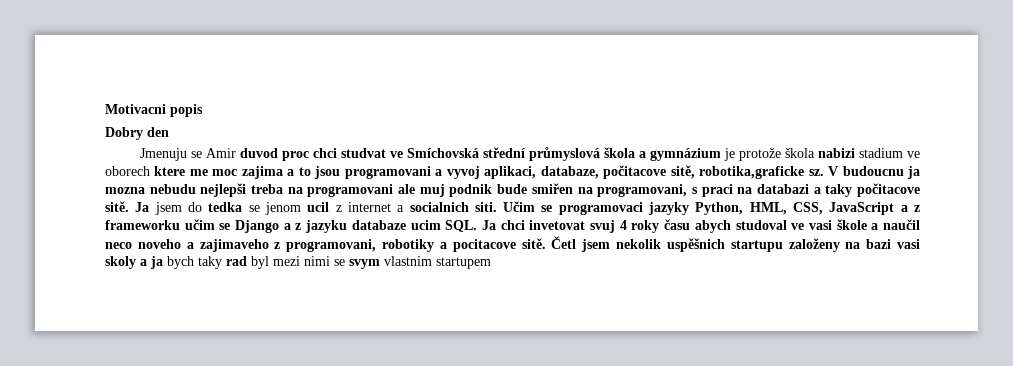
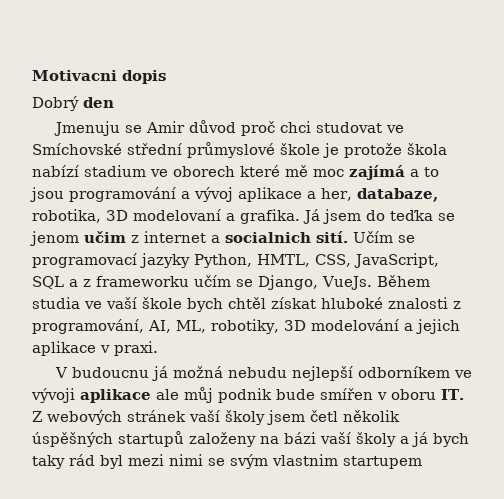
- Motivacni popis
- Dobry den
+ Motivacni dopis
+ Dobrý den
- Jmenuju se Amir duvod proc chci studvat ve Smíchovská střední průmyslová škola a gymnázium je protože škola nabizi stadium ve oborech ktere me moc zajima a to jsou programovani a vyvoj aplikaci, databaze, počitacove sitě, robotika,graficke sz. V budoucnu ja mozna nebudu nejlepši treba na programovani ale muj podnik bude smiřen na programovani, s praci na databazi a taky počitacove sitě. Ja jsem do tedka se jenom ucil z internet a socialnich siti. Učim se programovaci jazyky Python, HML, CSS, JavaScript a z frameworku učim se Django a z jazyku databaze ucim SQL. Ja chci invetovat svuj 4 roky času abych studoval ve vasi škole a naučil neco noveho a zajimaveho z programovani, robotiky a pocitacove sitě. Četl jsem nekolik uspěšnich startupu založeny na bazi vasi skoly a ja bych taky rad byl mezi nimi se svym vlastnim startupem
+ Jmenuju se Amir důvod proč chci studovat ve Smíchovské střední průmyslové škole je protože škola nabízí stadium ve oborech které mě moc zajímá a to jsou programování a vývoj aplikace a her, databaze, robotika, 3D modelovaní a grafika. Já jsem do teďka se jenom učim z internet a socialnich sití. Učím se programovací jazyky Python, HMTL, CSS, JavaScript, SQL a z frameworku učím se Django, VueJs. Během studia ve vaší škole bych chtěl získat hluboké znalosti z programování, AI, ML, robotiky, 3D modelování a jejich aplikace v praxi.
+ V budoucnu já možná nebudu nejlepší odborníkem ve vývoji aplikace ale můj podnik bude smířen v oboru IT. Z webových stránek vaší školy jsem četl několik úspěšných startupů založeny na bázi vaší školy a já bych taky rád byl mezi nimi se svým vlastnim startupem

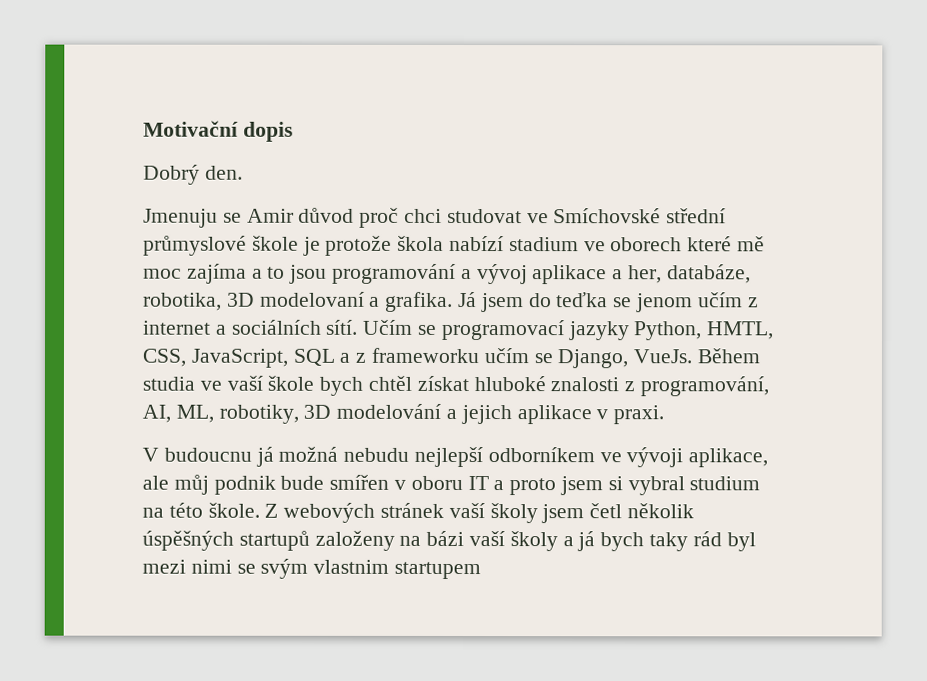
- Motivacni dopis
+ Motivační dopis
- Dobrý den
+ Dobrý den.
- Jmenuju se Amir důvod proč chci studovat ve Smíchovské střední průmyslové škole je protože škola nabízí stadium ve oborech které mě moc zajímá a to jsou programování a vývoj aplikace a her, databaze, robotika, 3D modelovaní a grafika.
+ Jmenuju se Amir důvod proč chci studovat ve Smíchovské střední průmyslové škole je protože škola nabízí stadium ve oborech které mě moc zajíma a to jsou programování a vývoj aplikace a her, databáze, robotika, 3D modelovaní a grafika.
- Já jsem do teďka se jenom učim z internet a socialnich sití.
+ Já jsem do teďka se jenom učím z internet a sociálních sítí.
- V budoucnu já možná nebudu nejlepší odborníkem ve vývoji aplikace ale můj podnik bude smířen v oboru IT. Z webových stránek vaší školy jsem četl několik úspěšných startupů založeny na bázi vaší školy a já bych taky rád byl mezi nimi se svým vlastnim startupem
+ V budoucnu já možná nebudu nejlepší odborníkem ve vývoji aplikace, ale můj podnik bude smířen v oboru IT a proto jsem si vybral studium na této škole. Z webových stránek vaší školy jsem četl několik úspěšných startupů založeny na bázi vaší školy a já bych taky rád byl mezi nimi se svým vlastnim startupem

